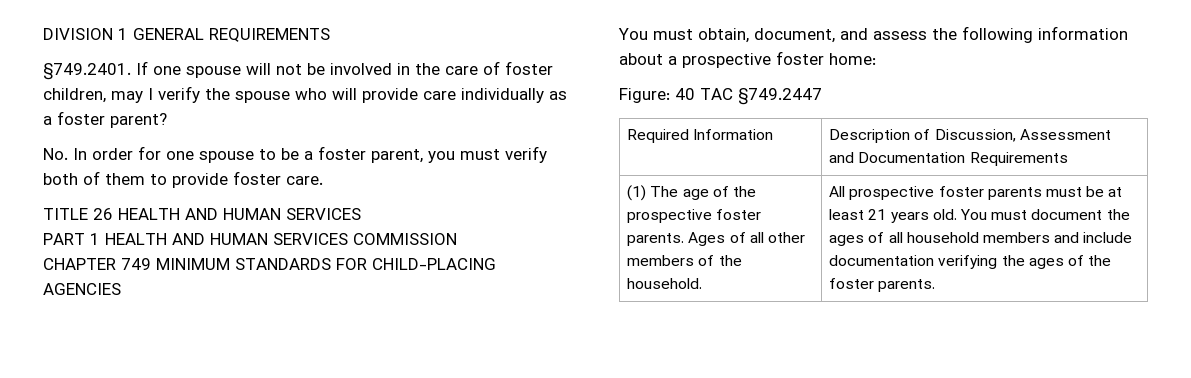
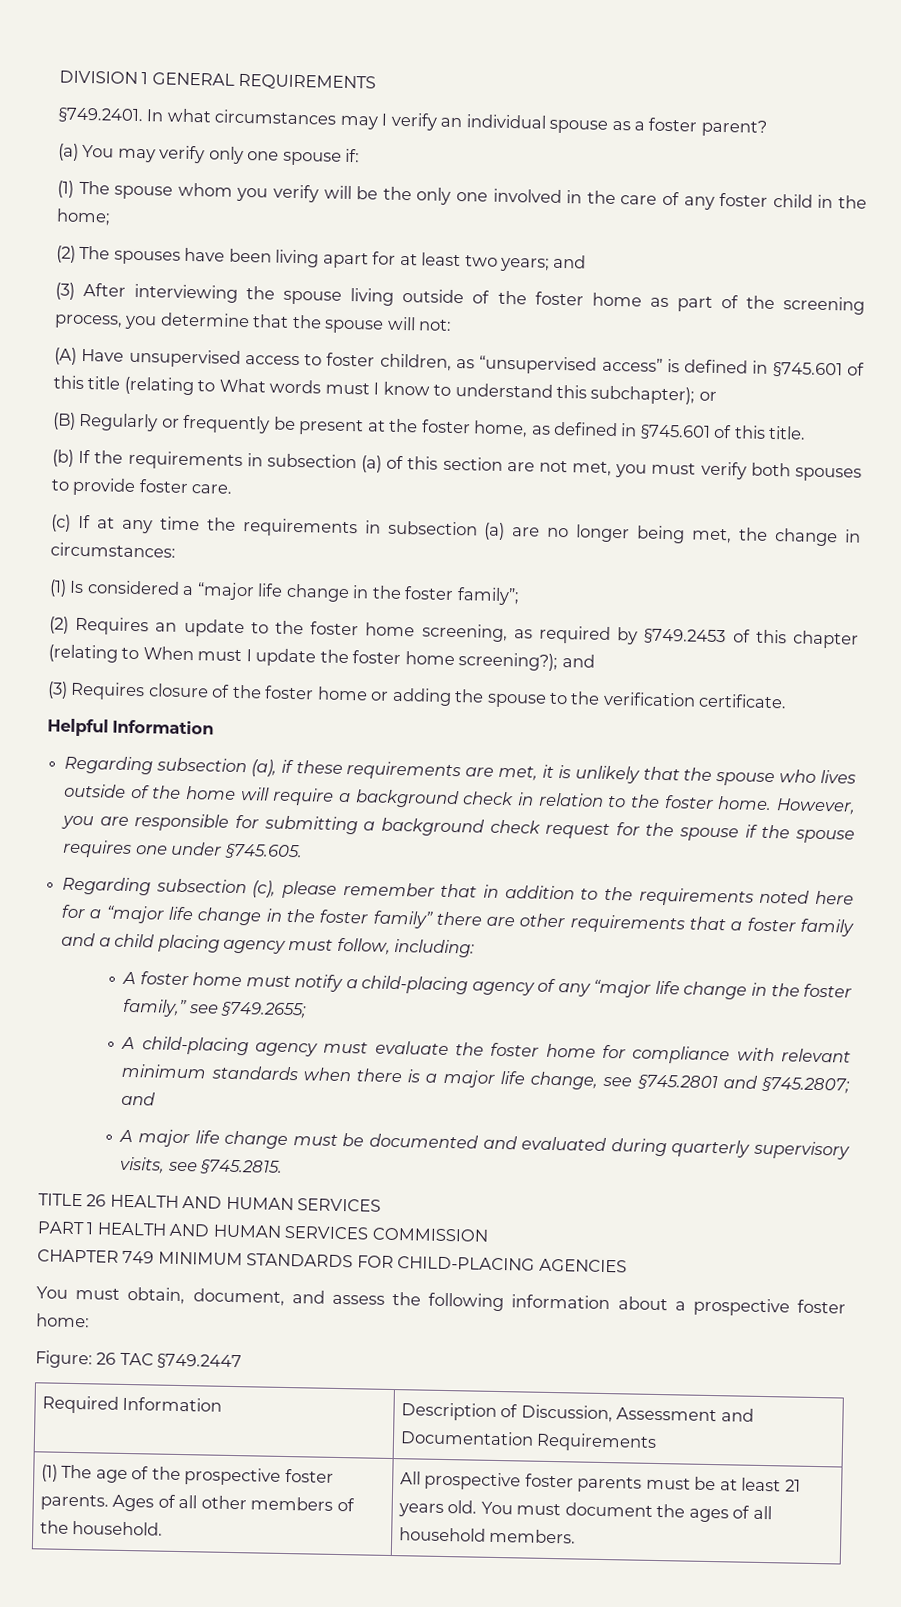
- §749.2401. If one spouse will not be involved in the care of foster children, may I verify the spouse who will provide care individually as a foster parent?
- No. In order for one spouse to be a foster parent, you must verify both of them to provide foster care.
+ §749.2401. In what circumstances may I verify an individual spouse as a foster parent?
+ (a) You may verify only one spouse if:
+ (1) The spouse whom you verify will be the only one involved in the care of any foster child in the home;
+ (2) The spouses have been living apart for at least two years; and
+ (3) After interviewing the spouse living outside of the foster home as part of the screening process, you determine that the spouse will not:
+ (A) Have unsupervised access to foster children, as “unsupervised access” is defined in §745.601 of this title (relating to What words must I know to understand this subchapter); or
+ (B) Regularly or frequently be present at the foster home, as defined in §745.601 of this title.
+ (b) If the requirements in subsection (a) of this section are not met, you must verify both spouses to provide foster care.
+ (c) If at any time the requirements in subsection (a) are no longer being met, the change in circumstances:
+ (1) Is considered a “major life change in the foster family”;
+ (2) Requires an update to the foster home screening, as required by §749.2453 of this chapter (relating to When must I update the foster home screening?); and
+ (3) Requires closure of the foster home or adding the spouse to the verification certificate.
+ Helpful Information
+ Regarding subsection (a), if these requirements are met, it is unlikely that the spouse who lives outside of the home will require a background check in relation to the foster home. However, you are responsible for submitting a background check request for the spouse if the spouse requires one under §745.605.
+ Regarding subsection (c), please remember that in addition to the requirements noted here for a “major life change in the foster family” there are other requirements that a foster family and a child placing agency must follow, including:
+ A foster home must notify a child-placing agency of any “major life change in the foster family,” see §749.2655;
+ A child-placing agency must evaluate the foster home for compliance with relevant minimum standards when there is a major life change, see §745.2801 and §745.2807; and
+ A major life change must be documented and evaluated during quarterly supervisory visits, see §745.2815.
- Figure: 40 TAC §749.2447
+ Figure: 26 TAC §749.2447
- You must document the ages of all household members and include documentation verifying the ages of the foster parents.
+ You must document the ages of all household members.

